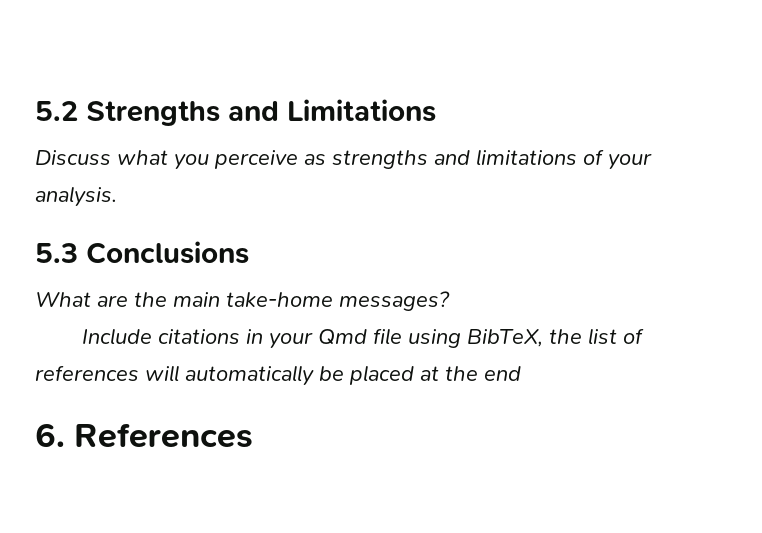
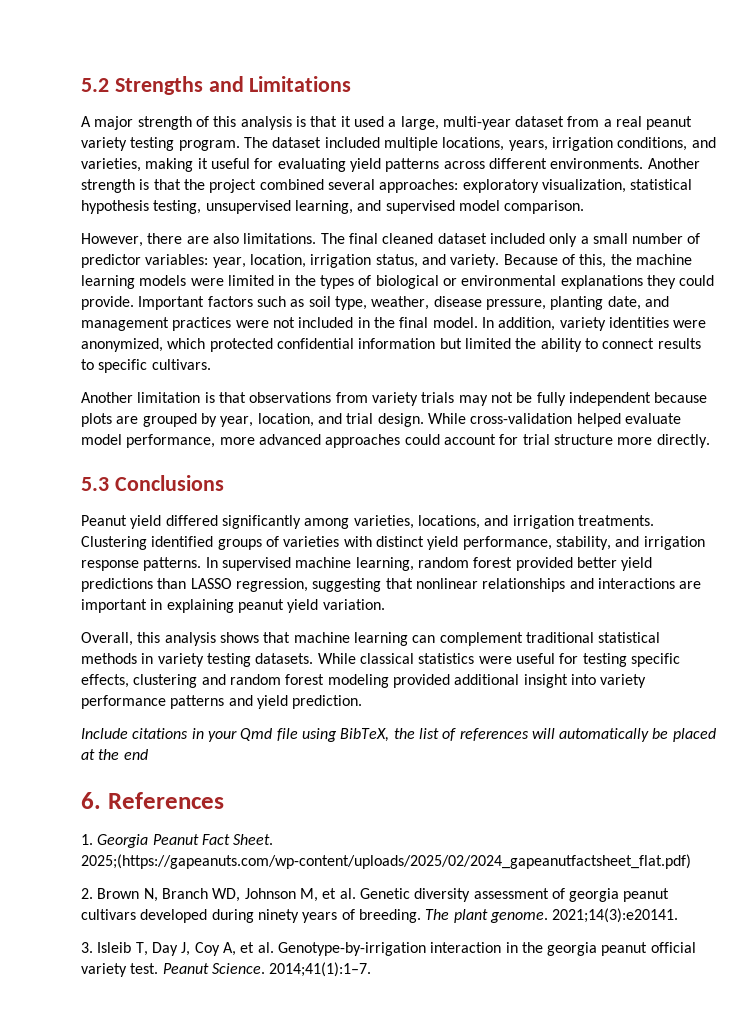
- Discuss what you perceive as strengths and limitations of your analysis.
+ A major strength of this analysis is that it used a large, multi-year dataset from a real peanut variety testing program. The dataset included multiple locations, years, irrigation conditions, and varieties, making it useful for evaluating yield patterns across different environments. Another strength is that the project combined several approaches: exploratory visualization, statistical hypothesis testing, unsupervised learning, and supervised model comparison.
+ However, there are also limitations. The final cleaned dataset included only a small number of predictor variables: year, location, irrigation status, and variety. Because of this, the machine learning models were limited in the types of biological or environmental explanations they could provide. Important factors such as soil type, weather, disease pressure, planting date, and management practices were not included in the final model. In addition, variety identities were anonymized, which protected confidential information but limited the ability to connect results to specific cultivars.
+ Another limitation is that observations from variety trials may not be fully independent because plots are grouped by year, location, and trial design. While cross-validation helped evaluate model performance, more advanced approaches could account for trial structure more directly.
  5.3 Conclusions
- What are the main take-home messages?
+ Peanut yield differed significantly among varieties, locations, and irrigation treatments. Clustering identified groups of varieties with distinct yield performance, stability, and irrigation response patterns. In supervised machine learning, random forest provided better yield predictions than LASSO regression, suggesting that nonlinear relationships and interactions are important in explaining peanut yield variation.
+ Overall, this analysis shows that machine learning can complement traditional statistical methods in variety testing datasets. While classical statistics were useful for testing specific effects, clustering and random forest modeling provided additional insight into variety performance patterns and yield prediction.
+ 1. Georgia Peanut Fact Sheet. 2025;(https://gapeanuts.com/wp-content/uploads/2025/02/2024_gapeanutfactsheet_flat.pdf)
+ 2. Brown N, Branch WD, Johnson M, et al. Genetic diversity assessment of georgia peanut cultivars developed during ninety years of breeding. The plant genome. 2021;14(3):e20141.
+ 3. Isleib T, Day J, Coy A, et al. Genotype-by-irrigation interaction in the georgia peanut official variety test. Peanut Science. 2014;41(1):1–7.

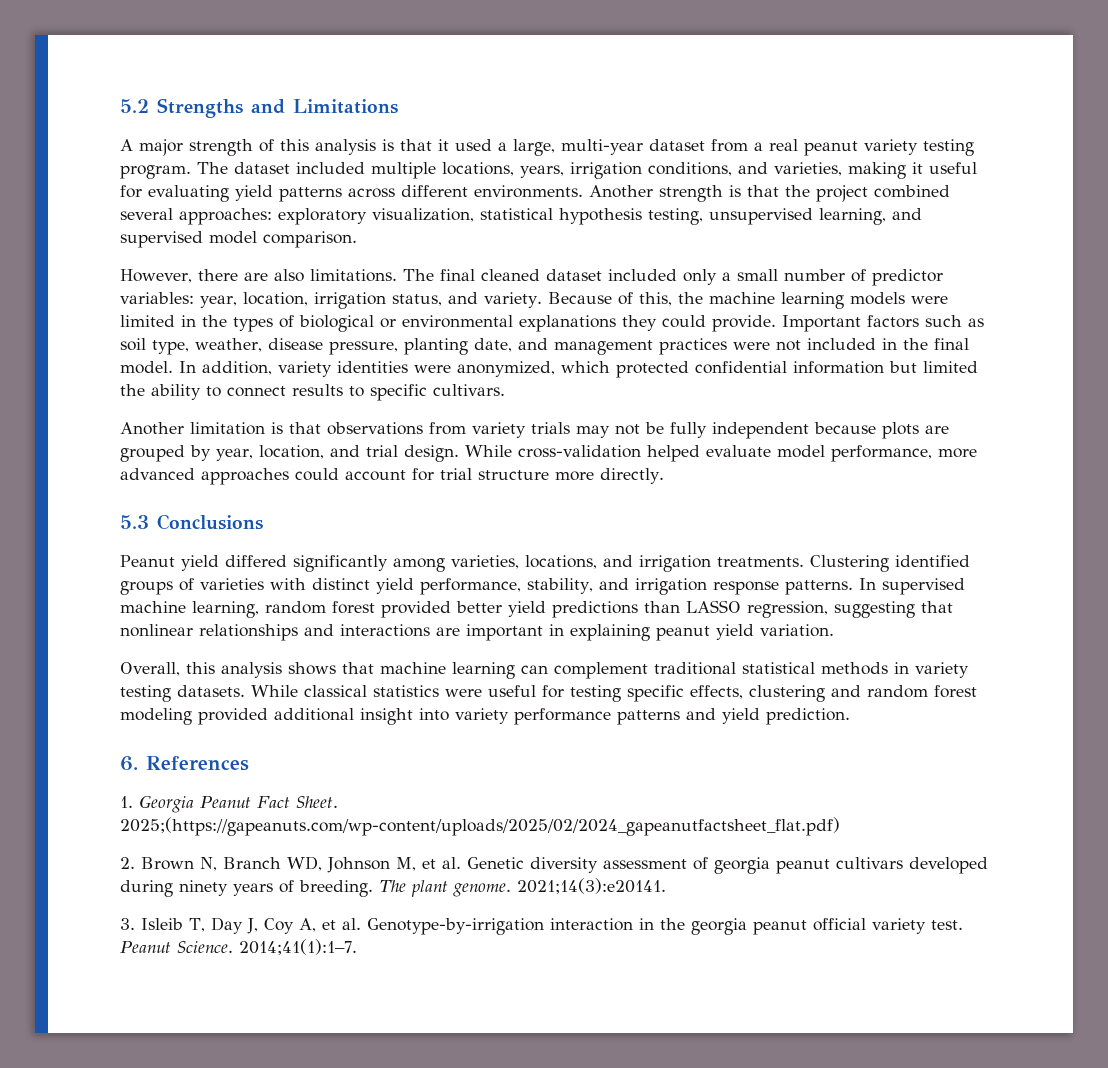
- Include citations in your Qmd file using BibTeX, the list of references will automatically be placed at the end

